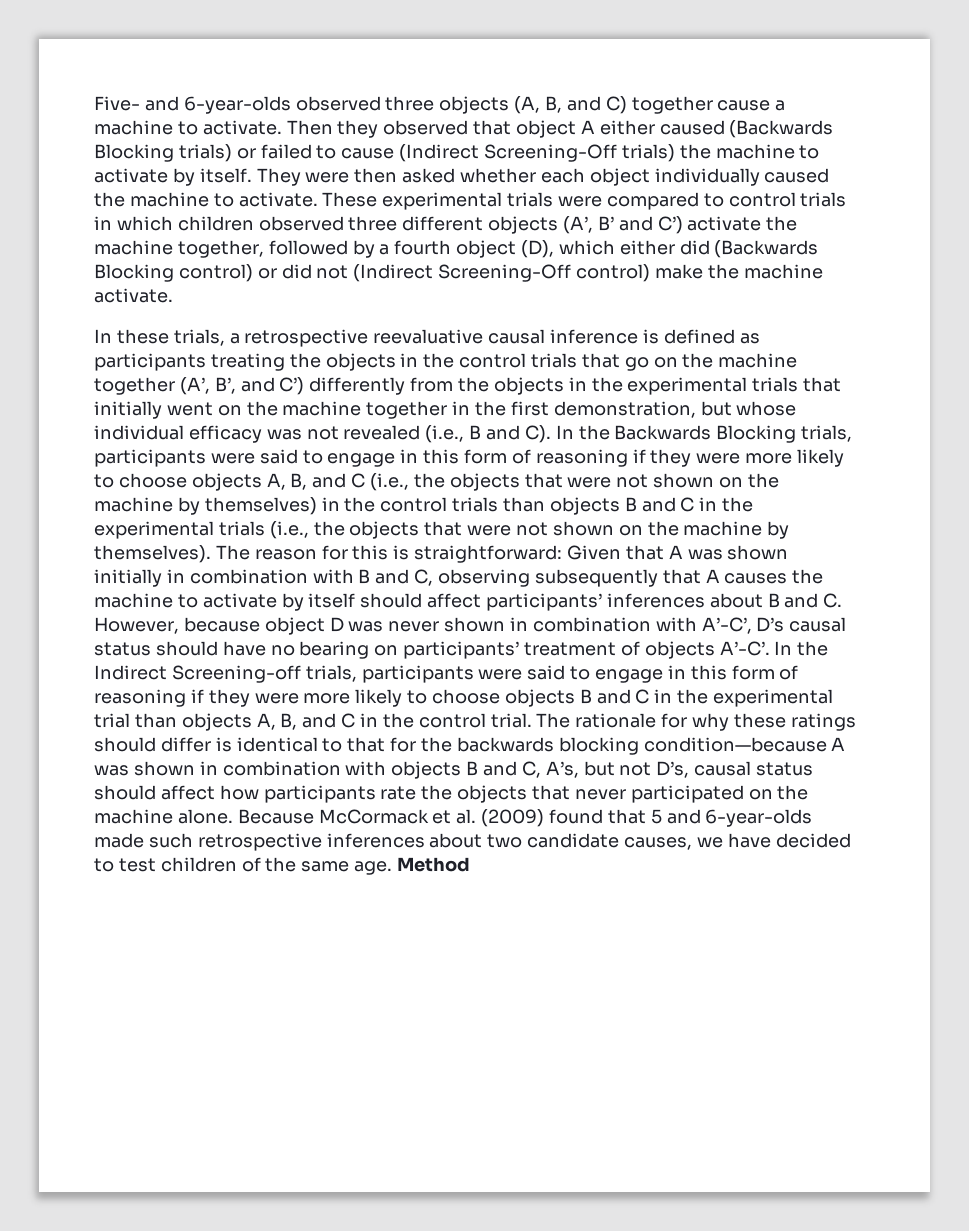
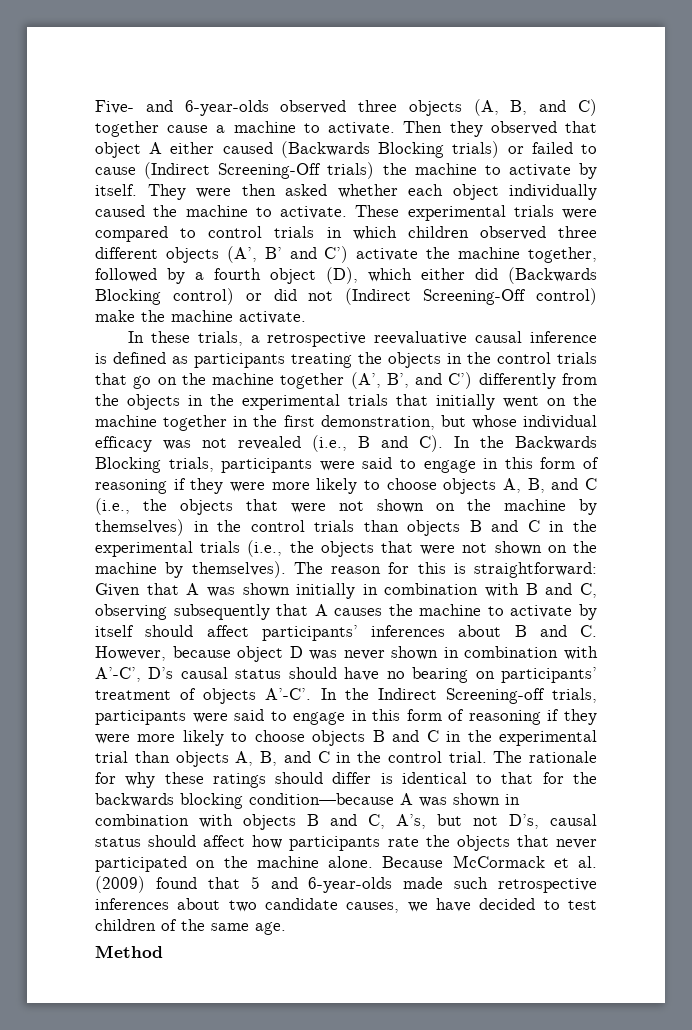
- Because McCormack et al. (2009) found that 5 and 6-year-olds made such retrospective inferences about two candidate causes, we have decided to test children of the same age. Method
+ Because McCormack et al. (2009) found that 5 and 6-year-olds made such retrospective inferences about two candidate causes, we have decided to test children of the same age.
+ Method

